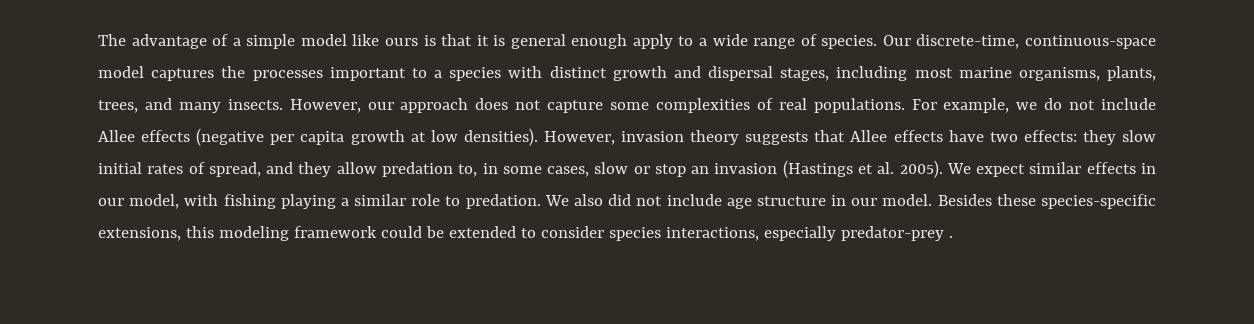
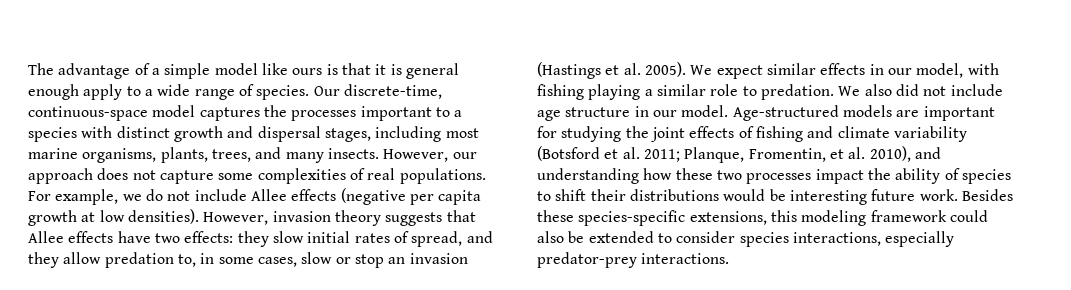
+ Age-structured models are important for studying the joint effects of fishing and climate variability (Botsford et al. 2011; Planque, Fromentin, et al. 2010), and understanding how these two processes impact the ability of species to shift their distributions would be interesting future work.
- Besides these species-specific extensions, this modeling framework could be extended to consider species interactions, especially predator-prey .
+ Besides these species-specific extensions, this modeling framework could also be extended to consider species interactions, especially predator-prey interactions.

